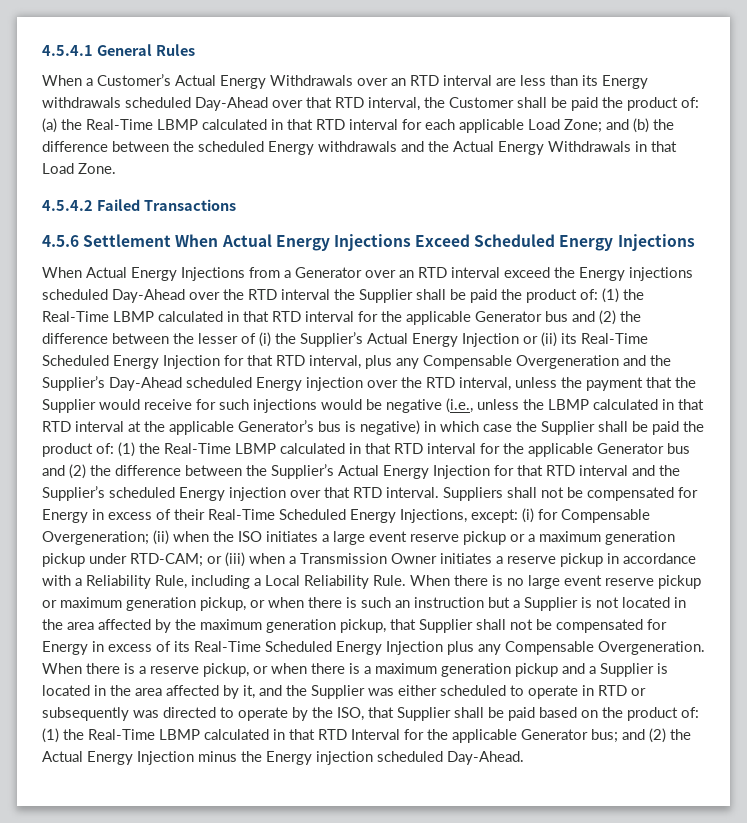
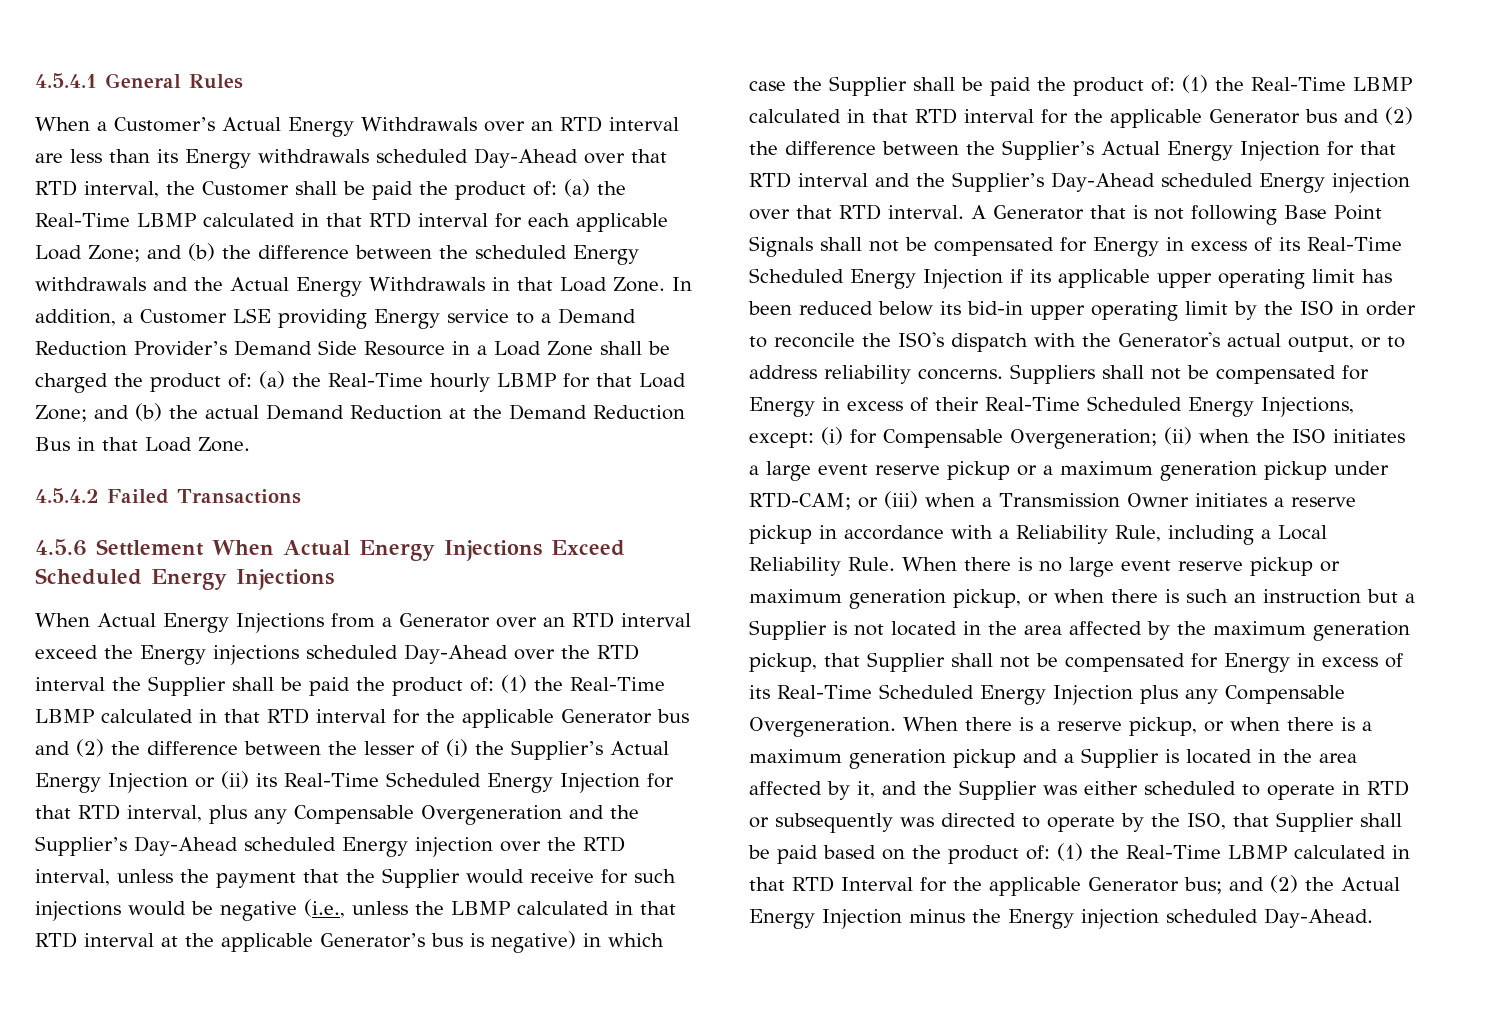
+ In addition, a Customer LSE providing Energy service to a Demand Reduction Provider’s Demand Side Resource in a Load Zone shall be charged the product of: (a) the Real-Time hourly LBMP for that Load Zone; and (b) the actual Demand Reduction at the Demand Reduction Bus in that Load Zone.
- (1) the Real-Time LBMP calculated in that RTD interval for the applicable Generator bus and (2) the difference between the Supplier’s Actual Energy Injection for that RTD interval and the Supplier’s scheduled Energy injection over that RTD interval.
+ (1) the Real-Time LBMP calculated in that RTD interval for the applicable Generator bus and (2) the difference between the Supplier’s Actual Energy Injection for that RTD interval and the Supplier’s Day-Ahead scheduled Energy injection over that RTD interval.
+ A Generator that is not following Base Point Signals shall not be compensated for Energy in excess of its Real-Time Scheduled Energy Injection if its applicable upper operating limit has been reduced below its bid-in upper operating limit by the ISO in order to reconcile the ISO's dispatch with the Generator's actual output, or to address reliability concerns.

